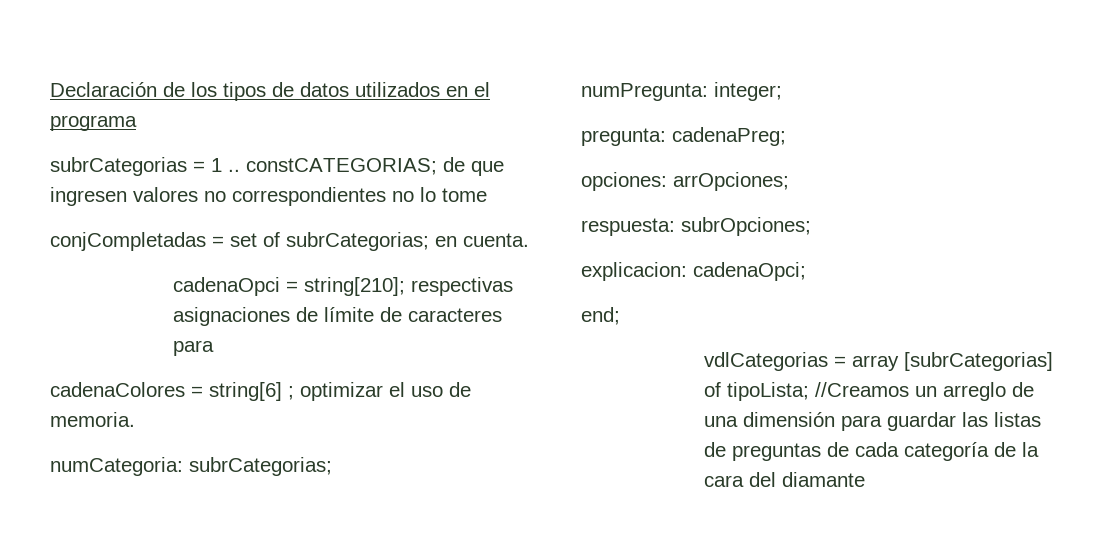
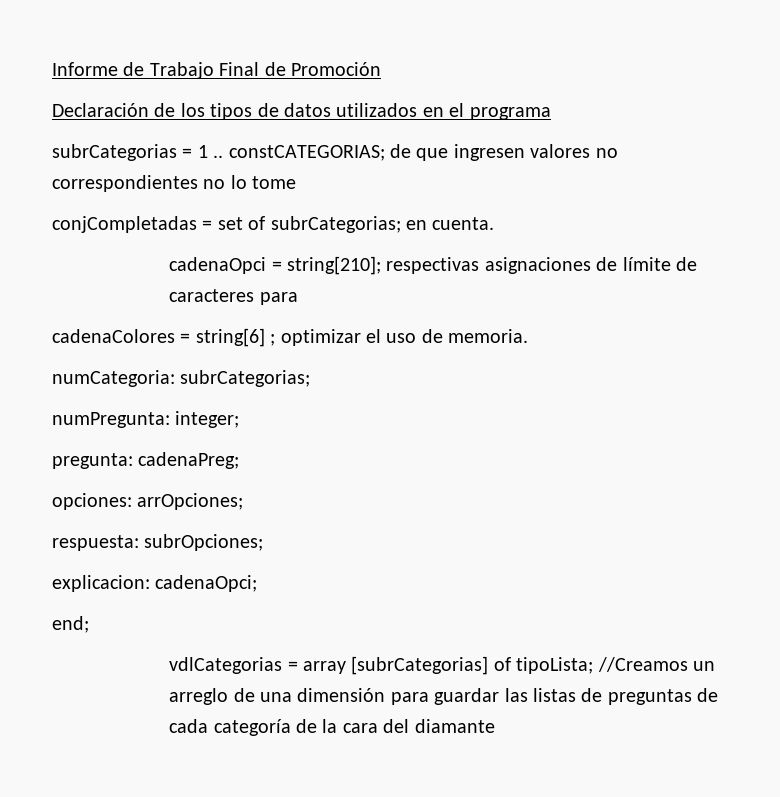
+ Informe de Trabajo Final de Promoción

